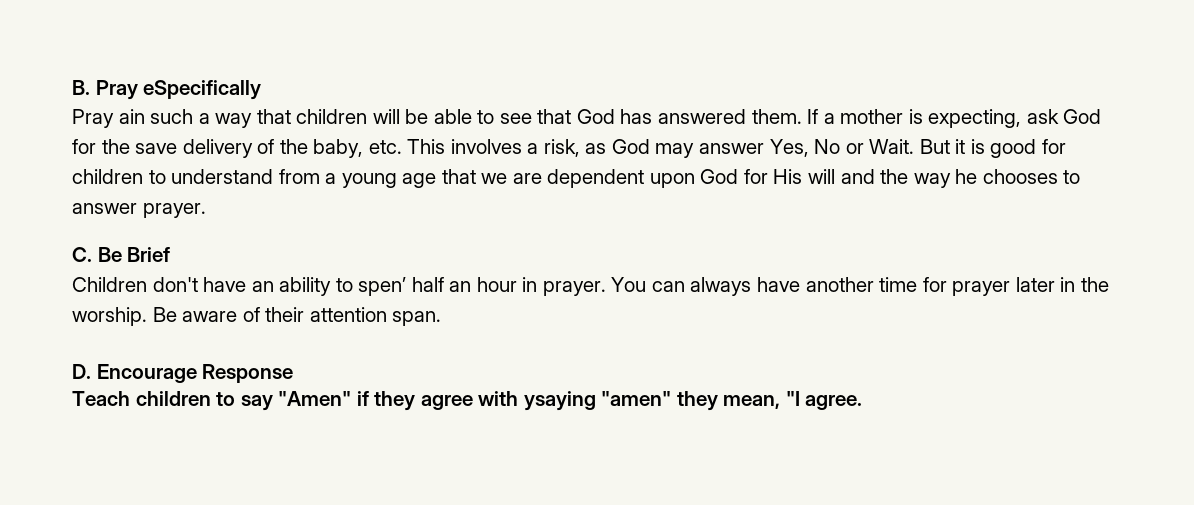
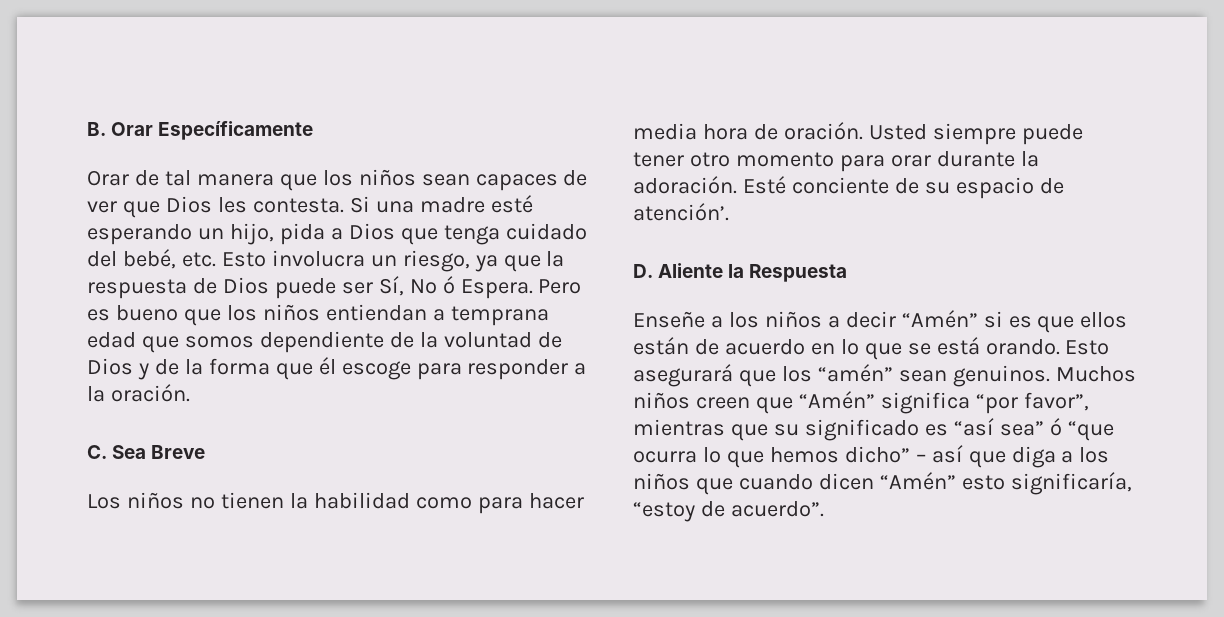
- B. Pray eSpecifically
- Pray ain such a way that children will be able to see that God has answered them. If a mother is expecting, ask God for the save delivery of the baby, etc. This involves a risk, as God may answer Yes, No or Wait. But it is good for children to understand from a young age that we are dependent upon God for His will and the way he chooses to answer prayer.
- C. Be Brief
- Children don't have an ability to spen’ half an hour in prayer. You can always have another time for prayer later in the worship. Be aware of their attention span.
- D. Encourage Response
- Teach children to say "Amen" if they agree with ysaying "amen" they mean, "I agree.
+ B. Orar Específicamente
+ Orar de tal manera que los niños sean capaces de ver que Dios les contesta. Si una madre esté esperando un hijo, pida a Dios que tenga cuidado del bebé, etc. Esto involucra un riesgo, ya que la respuesta de Dios puede ser Sí, No ó Espera. Pero es bueno que los niños entiendan a temprana edad que somos dependiente de la voluntad de Dios y de la forma que él escoge para responder a la oración.
+ C. Sea Breve
+ Los niños no tienen la habilidad como para hacer media hora de oración. Usted siempre puede tener otro momento para orar durante la adoración. Esté conciente de su espacio de atención’.
+ D. Aliente la Respuesta
+ Enseñe a los niños a decir “Amén” si es que ellos están de acuerdo en lo que se está orando. Esto asegurará que los “amén” sean genuinos. Muchos niños creen que “Amén” significa “por favor”, mientras que su significado es “así sea” ó “que ocurra lo que hemos dicho” – así que diga a los niños que cuando dicen “Amén” esto significaría, “estoy de acuerdo”.

